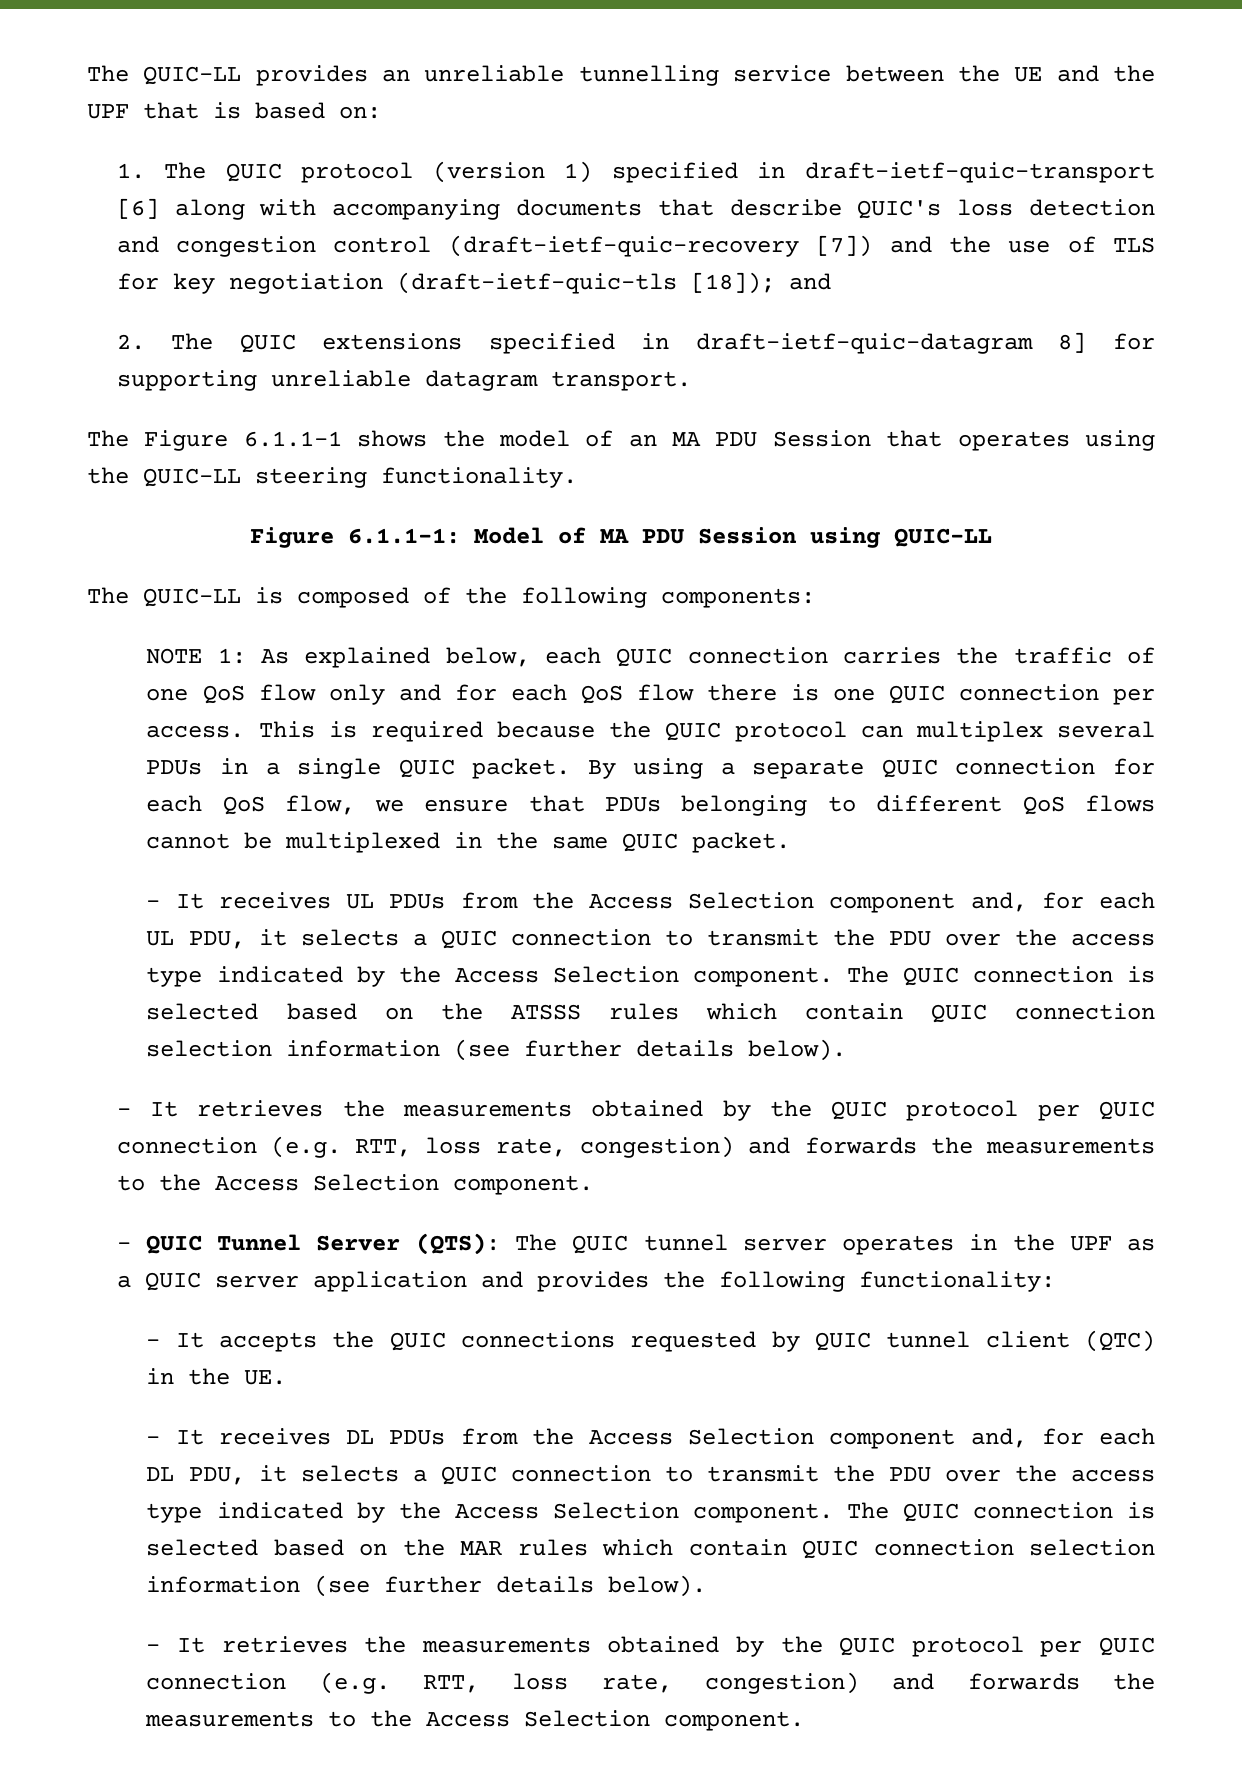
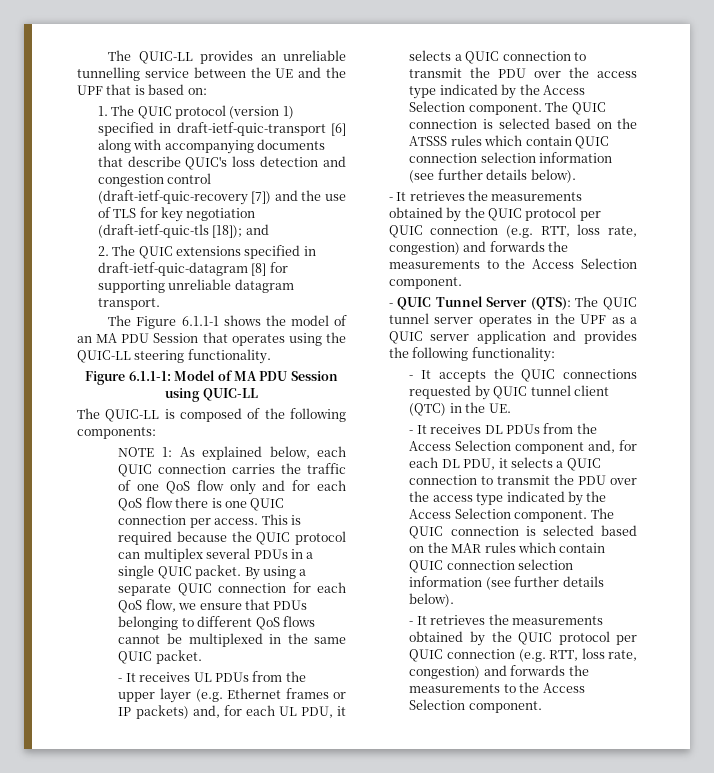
- 2. The QUIC extensions specified in draft-ietf-quic-datagram 8] for supporting unreliable datagram transport.
+ 2. The QUIC extensions specified in draft-ietf-quic-datagram [8] for supporting unreliable datagram transport.
- - It receives UL PDUs from the Access Selection component and, for each UL PDU, it selects a QUIC connection to transmit the PDU over the access type indicated by the Access Selection component.
+ - It receives UL PDUs from the upper layer (e.g. Ethernet frames or IP packets) and, for each UL PDU, it selects a QUIC connection to transmit the PDU over the access type indicated by the Access Selection component.

